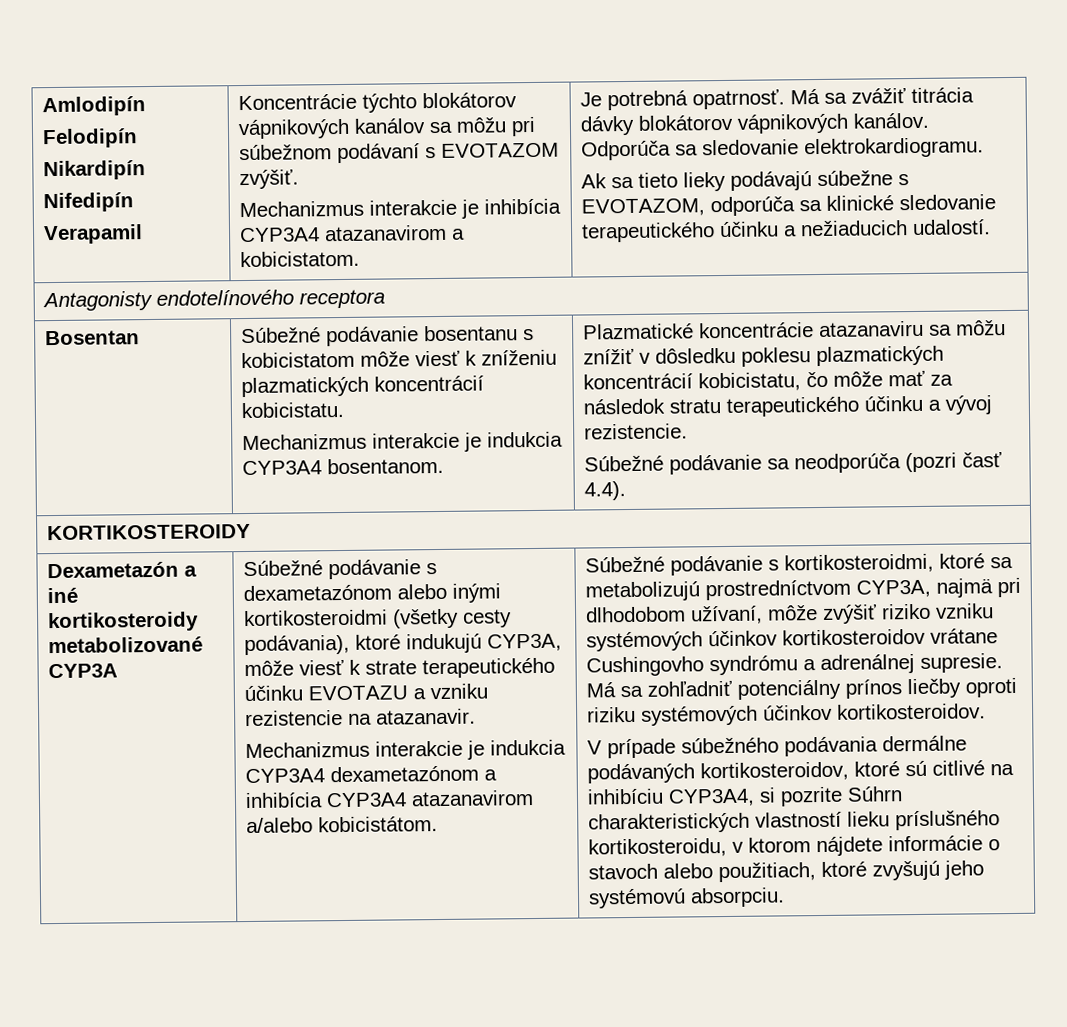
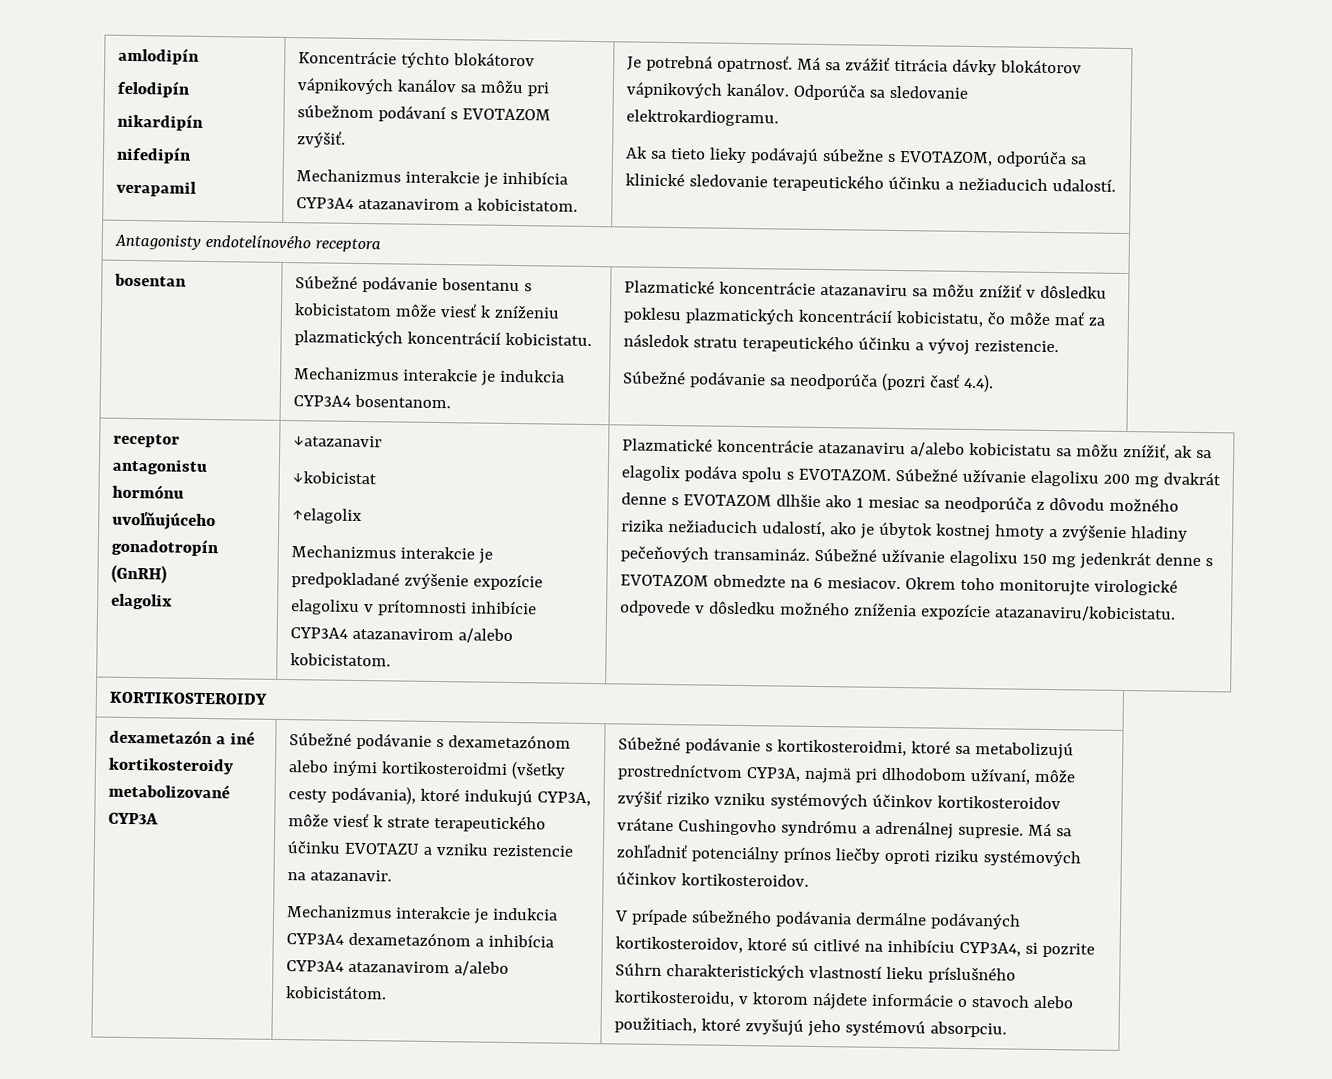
- Amlodipín
- Felodipín
- Nikardipín
- Nifedipín
- Verapamil
+ amlodipín
+ felodipín
+ nikardipín
+ nifedipín
+ verapamil
- Bosentan
+ bosentan
+ receptor antagonistu hormónu uvoľňujúceho gonadotropín (GnRH)
+ elagolix | ↓atazanavir
+ ↓kobicistat
+ ↑elagolix
+ Mechanizmus interakcie je predpokladané zvýšenie expozície elagolixu v prítomnosti inhibície CYP3A4 atazanavirom a/alebo kobicistatom. | Plazmatické koncentrácie atazanaviru a/alebo kobicistatu sa môžu znížiť, ak sa elagolix podáva spolu s EVOTAZOM. Súbežné užívanie elagolixu 200 mg dvakrát denne s EVOTAZOM dlhšie ako 1 mesiac sa neodporúča z dôvodu možného rizika nežiaducich udalostí, ako je úbytok kostnej hmoty a zvýšenie hladiny pečeňových transamináz. Súbežné užívanie elagolixu 150 mg jedenkrát denne s EVOTAZOM obmedzte na 6 mesiacov. Okrem toho monitorujte virologické odpovede v dôsledku možného zníženia expozície atazanaviru/kobicistatu.
- Dexametazón a iné kortikosteroidy metabolizované CYP3A
+ dexametazón a iné kortikosteroidy metabolizované CYP3A

